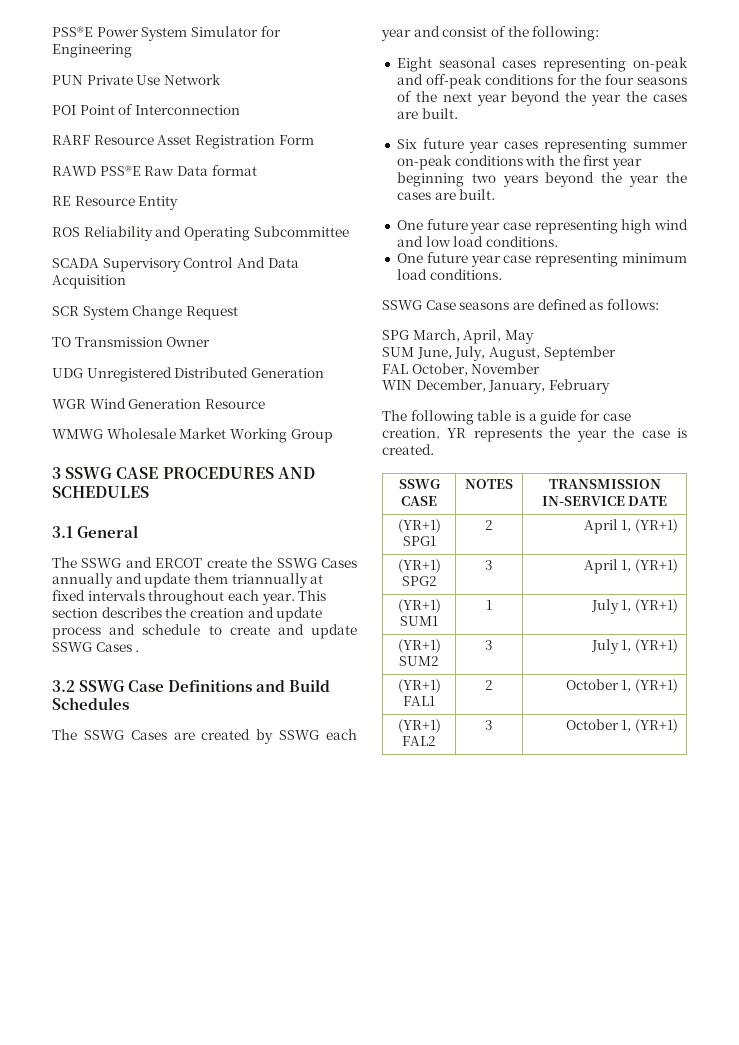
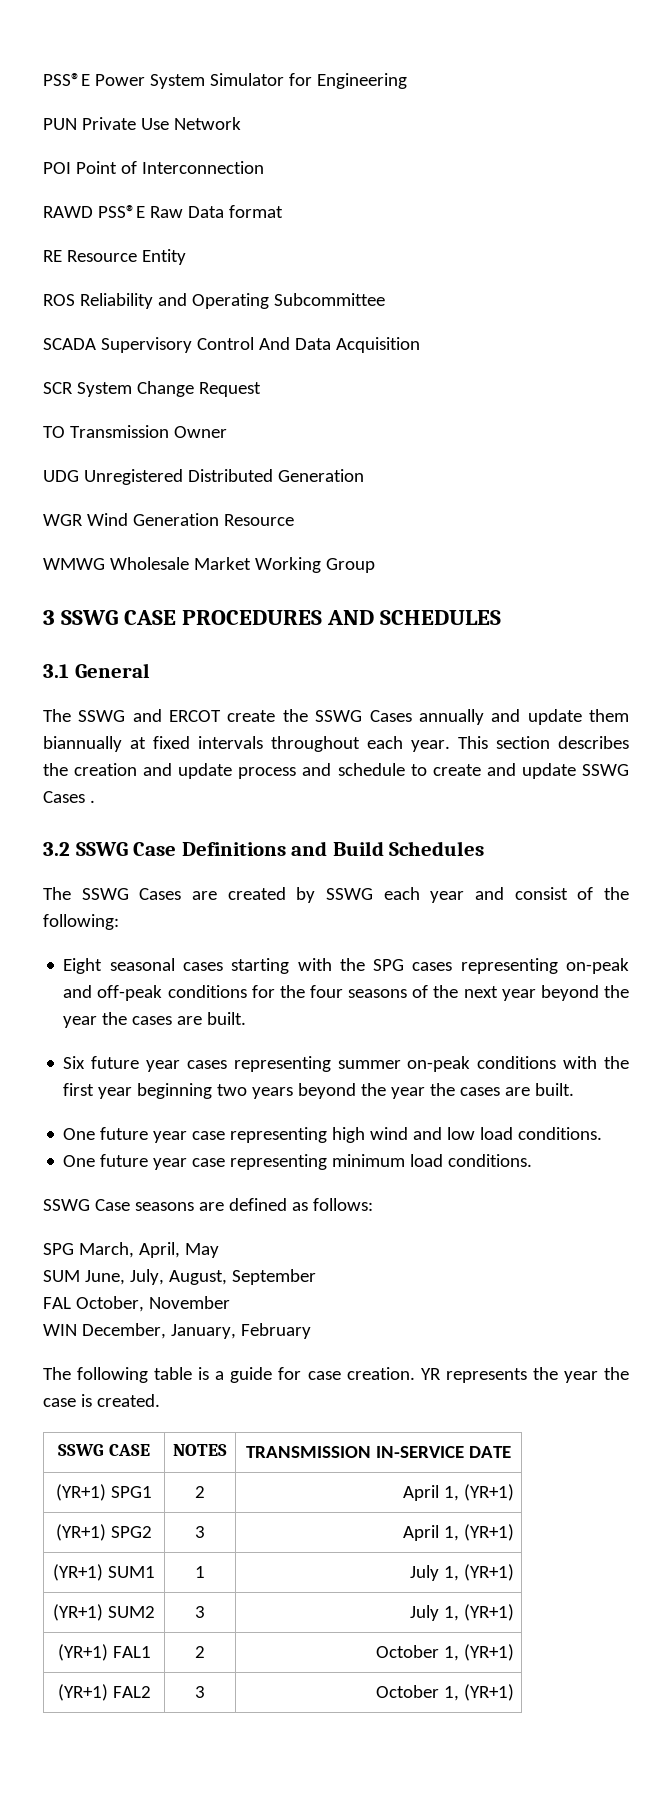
- RARF Resource Asset Registration Form
- The SSWG and ERCOT create the SSWG Cases annually and update them triannually at fixed intervals throughout each year.
+ The SSWG and ERCOT create the SSWG Cases annually and update them biannually at fixed intervals throughout each year.
- Eight seasonal cases representing on-peak and off-peak conditions for the four seasons of the next year beyond the year the cases are built.
+ Eight seasonal cases starting with the SPG cases representing on-peak and off-peak conditions for the four seasons of the next year beyond the year the cases are built.

